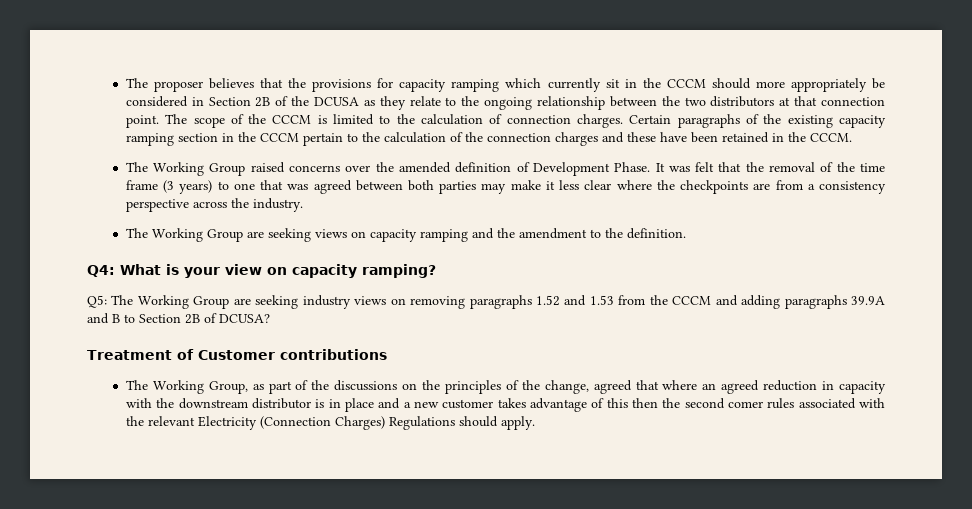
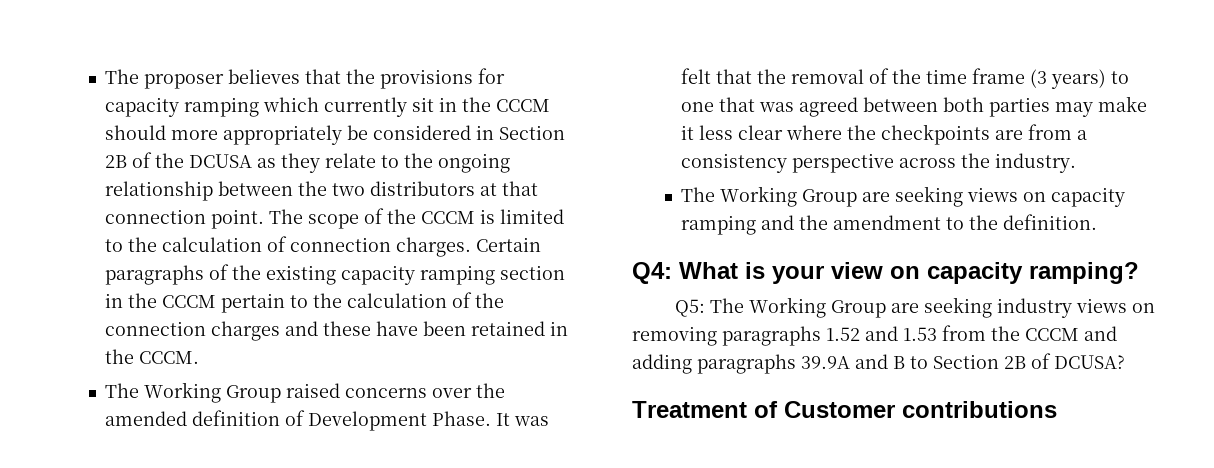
- The Working Group, as part of the discussions on the principles of the change, agreed that where an agreed reduction in capacity with the downstream distributor is in place and a new customer takes advantage of this then the second comer rules associated with the relevant Electricity (Connection Charges) Regulations should apply.

